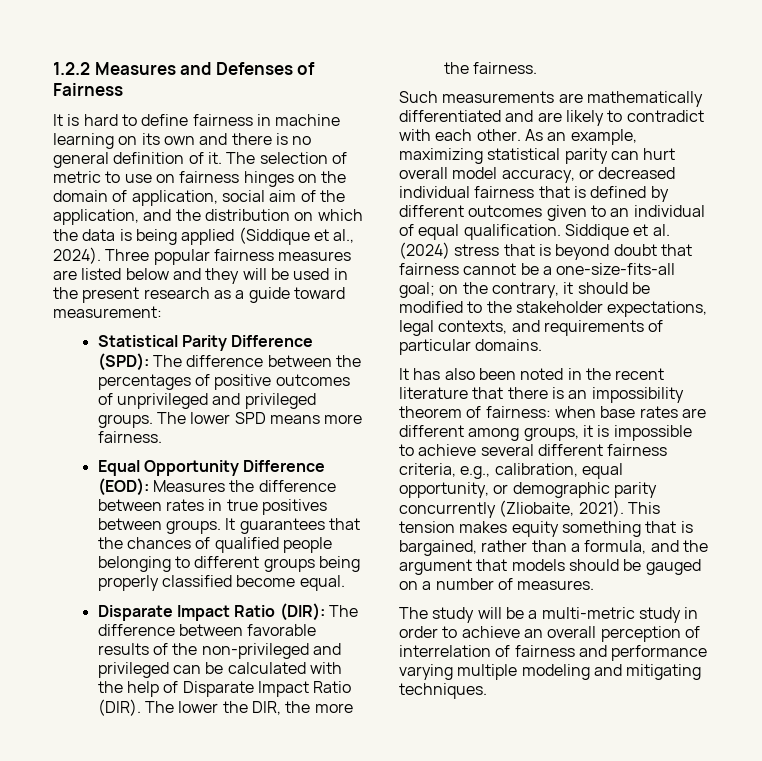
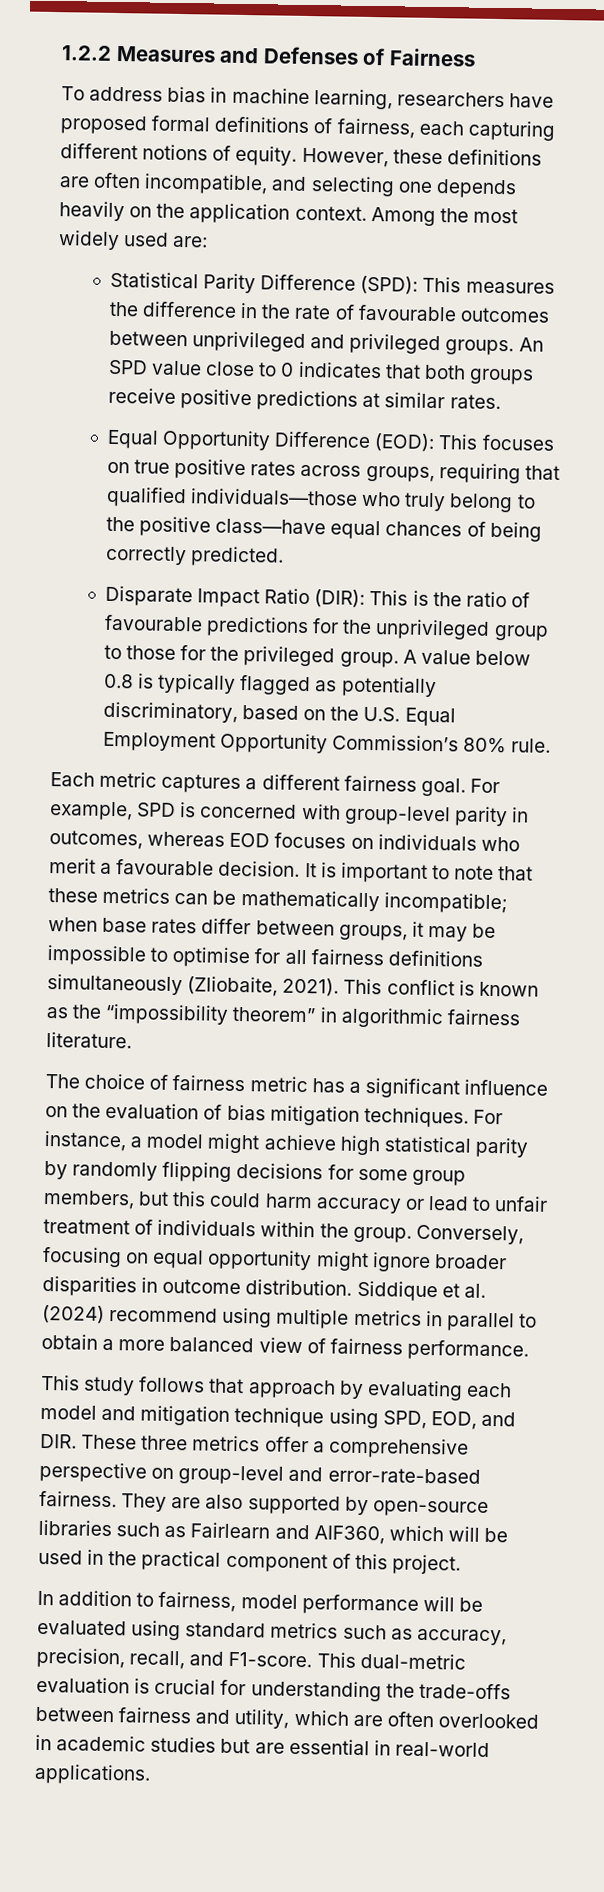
- It is hard to define fairness in machine learning on its own and there is no general definition of it. The selection of metric to use on fairness hinges on the domain of application, social aim of the application, and the distribution on which the data is being applied (Siddique et al., 2024). Three popular fairness measures are listed below and they will be used in the present research as a guide toward measurement:
- Statistical Parity Difference (SPD): The difference between the percentages of positive outcomes of unprivileged and privileged groups. The lower SPD means more fairness.
- Equal Opportunity Difference (EOD): Measures the difference between rates in true positives between groups. It guarantees that the chances of qualified people belonging to different groups being properly classified become equal.
- Disparate Impact Ratio (DIR): The difference between favorable results of the non-privileged and privileged can be calculated with the help of Disparate Impact Ratio (DIR). The lower the DIR, the more the fairness.
- Such measurements are mathematically differentiated and are likely to contradict with each other. As an example, maximizing statistical parity can hurt overall model accuracy, or decreased individual fairness that is defined by different outcomes given to an individual of equal qualification. Siddique et al. (2024) stress that is beyond doubt that fairness cannot be a one-size-fits-all goal; on the contrary, it should be modified to the stakeholder expectations, legal contexts, and requirements of particular domains.
- It has also been noted in the recent literature that there is an impossibility theorem of fairness: when base rates are different among groups, it is impossible to achieve several different fairness criteria, e.g., calibration, equal opportunity, or demographic parity concurrently (Zliobaite, 2021). This tension makes equity something that is bargained, rather than a formula, and the argument that models should be gauged on a number of measures.
- The study will be a multi-metric study in order to achieve an overall perception of interrelation of fairness and performance varying multiple modeling and mitigating techniques.
+ To address bias in machine learning, researchers have proposed formal definitions of fairness, each capturing different notions of equity. However, these definitions are often incompatible, and selecting one depends heavily on the application context. Among the most widely used are:
+ Statistical Parity Difference (SPD): This measures the difference in the rate of favourable outcomes between unprivileged and privileged groups. An SPD value close to 0 indicates that both groups receive positive predictions at similar rates.
+ Equal Opportunity Difference (EOD): This focuses on true positive rates across groups, requiring that qualified individuals—those who truly belong to the positive class—have equal chances of being correctly predicted.
+ Disparate Impact Ratio (DIR): This is the ratio of favourable predictions for the unprivileged group to those for the privileged group. A value below 0.8 is typically flagged as potentially discriminatory, based on the U.S. Equal Employment Opportunity Commission’s 80% rule.
+ Each metric captures a different fairness goal. For example, SPD is concerned with group-level parity in outcomes, whereas EOD focuses on individuals who merit a favourable decision. It is important to note that these metrics can be mathematically incompatible; when base rates differ between groups, it may be impossible to optimise for all fairness definitions simultaneously (Zliobaite, 2021). This conflict is known as the “impossibility theorem” in algorithmic fairness literature.
+ The choice of fairness metric has a significant influence on the evaluation of bias mitigation techniques. For instance, a model might achieve high statistical parity by randomly flipping decisions for some group members, but this could harm accuracy or lead to unfair treatment of individuals within the group. Conversely, focusing on equal opportunity might ignore broader disparities in outcome distribution. Siddique et al. (2024) recommend using multiple metrics in parallel to obtain a more balanced view of fairness performance.
+ This study follows that approach by evaluating each model and mitigation technique using SPD, EOD, and DIR. These three metrics offer a comprehensive perspective on group-level and error-rate-based fairness. They are also supported by open-source libraries such as Fairlearn and AIF360, which will be used in the practical component of this project.
+ In addition to fairness, model performance will be evaluated using standard metrics such as accuracy, precision, recall, and F1-score. This dual-metric evaluation is crucial for understanding the trade-offs between fairness and utility, which are often overlooked in academic studies but are essential in real-world applications.

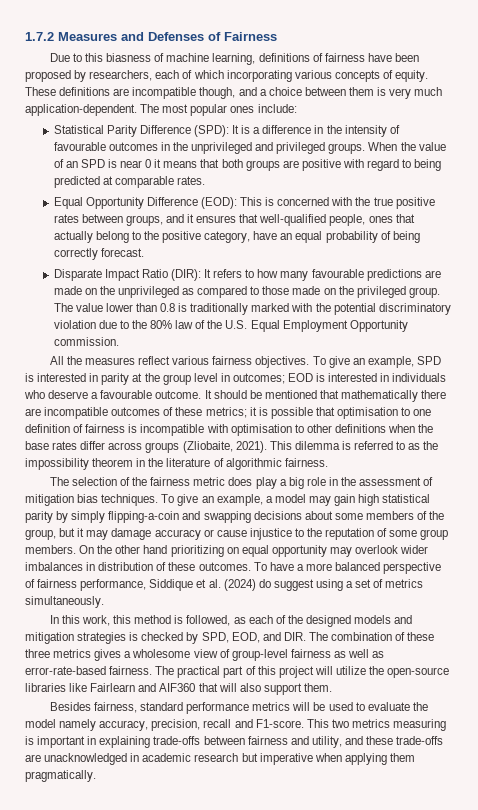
- 1.2.2 Measures and Defenses of Fairness
+ 1.7.2 Measures and Defenses of Fairness
- To address bias in machine learning, researchers have proposed formal definitions of fairness, each capturing different notions of equity. However, these definitions are often incompatible, and selecting one depends heavily on the application context. Among the most widely used are:
+ Due to this biasness of machine learning, definitions of fairness have been proposed by researchers, each of which incorporating various concepts of equity. These definitions are incompatible though, and a choice between them is very much application-dependent. The most popular ones include:
- Statistical Parity Difference (SPD): This measures the difference in the rate of favourable outcomes between unprivileged and privileged groups.
+ Statistical Parity Difference (SPD): It is a difference in the intensity of favourable outcomes in the unprivileged and privileged groups.
- An SPD value close to 0 indicates that both groups receive positive predictions at similar rates.
+ When the value of an SPD is near 0 it means that both groups are positive with regard to being predicted at comparable rates.
- Equal Opportunity Difference (EOD): This focuses on true positive rates across groups, requiring that qualified individuals—those who truly belong to the positive class—have equal chances of being correctly predicted.
+ Equal Opportunity Difference (EOD): This is concerned with the true positive rates between groups, and it ensures that well-qualified people, ones that actually belong to the positive category, have an equal probability of being correctly forecast.
- Disparate Impact Ratio (DIR): This is the ratio of favourable predictions for the unprivileged group to those for the privileged group. A value below 0.8 is typically flagged as potentially discriminatory, based on the U.S. Equal Employment Opportunity Commission’s 80% rule.
- Each metric captures a different fairness goal. For example, SPD is concerned with group-level parity in outcomes, whereas EOD focuses on individuals who merit a favourable decision. It is important to note that these metrics can be mathematically incompatible; when base rates differ between groups, it may be impossible to optimise for all fairness definitions simultaneously (Zliobaite, 2021). This conflict is known as the “impossibility theorem” in algorithmic fairness literature.
- The choice of fairness metric has a significant influence on the evaluation of bias mitigation techniques. For instance, a model might achieve high statistical parity by randomly flipping decisions for some group members, but this could harm accuracy or lead to unfair treatment of individuals within the group. Conversely, focusing on equal opportunity might ignore broader disparities in outcome distribution. Siddique et al. (2024) recommend using multiple metrics in parallel to obtain a more balanced view of fairness performance.
- This study follows that approach by evaluating each model and mitigation technique using SPD, EOD, and DIR. These three metrics offer a comprehensive perspective on group-level and error-rate-based fairness. They are also supported by open-source libraries such as Fairlearn and AIF360, which will be used in the practical component of this project.
- In addition to fairness, model performance will be evaluated using standard metrics such as accuracy, precision, recall, and F1-score.
+ Disparate Impact Ratio (DIR): It refers to how many favourable predictions are made on the unprivileged as compared to those made on the privileged group. The value lower than 0.8 is traditionally marked with the potential discriminatory violation due to the 80% law of the U.S. Equal Employment Opportunity commission.
+ All the measures reflect various fairness objectives. To give an example, SPD is interested in parity at the group level in outcomes; EOD is interested in individuals who deserve a favourable outcome. It should be mentioned that mathematically there are incompatible outcomes of these metrics; it is possible that optimisation to one definition of fairness is incompatible with optimisation to other definitions when the base rates differ across groups (Zliobaite, 2021). This dilemma is referred to as the impossibility theorem in the literature of algorithmic fairness.
+ The selection of the fairness metric does play a big role in the assessment of mitigation bias techniques. To give an example, a model may gain high statistical parity by simply flipping-a-coin and swapping decisions about some members of the group, but it may damage accuracy or cause injustice to the reputation of some group members. On the other hand prioritizing on equal opportunity may overlook wider imbalances in distribution of these outcomes. To have a more balanced perspective of fairness performance, Siddique et al. (2024) do suggest using a set of metrics simultaneously.
+ In this work, this method is followed, as each of the designed models and mitigation strategies is checked by SPD, EOD, and DIR. The combination of these three metrics gives a wholesome view of group-level fairness as well as error-rate-based fairness. The practical part of this project will utilize the open-source libraries like Fairlearn and AIF360 that will also support them.
+ Besides fairness, standard performance metrics will be used to evaluate the model namely accuracy, precision, recall and F1-score.
- This dual-metric evaluation is crucial for understanding the trade-offs between fairness and utility, which are often overlooked in academic studies but are essential in real-world applications.
+ This two metrics measuring is important in explaining trade-offs between fairness and utility, and these trade-offs are unacknowledged in academic research but imperative when applying them pragmatically.

